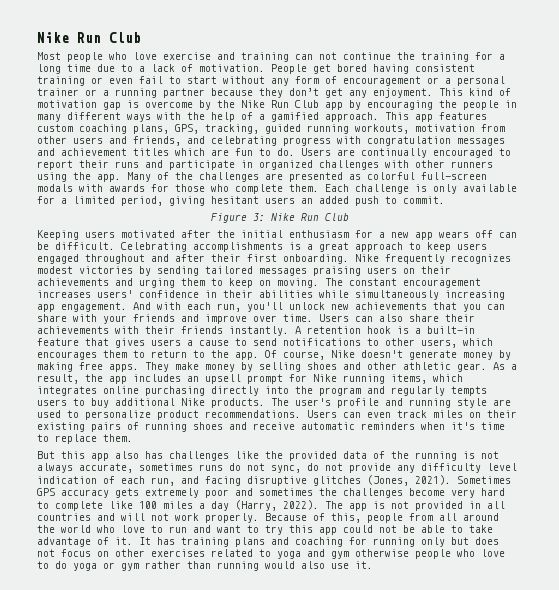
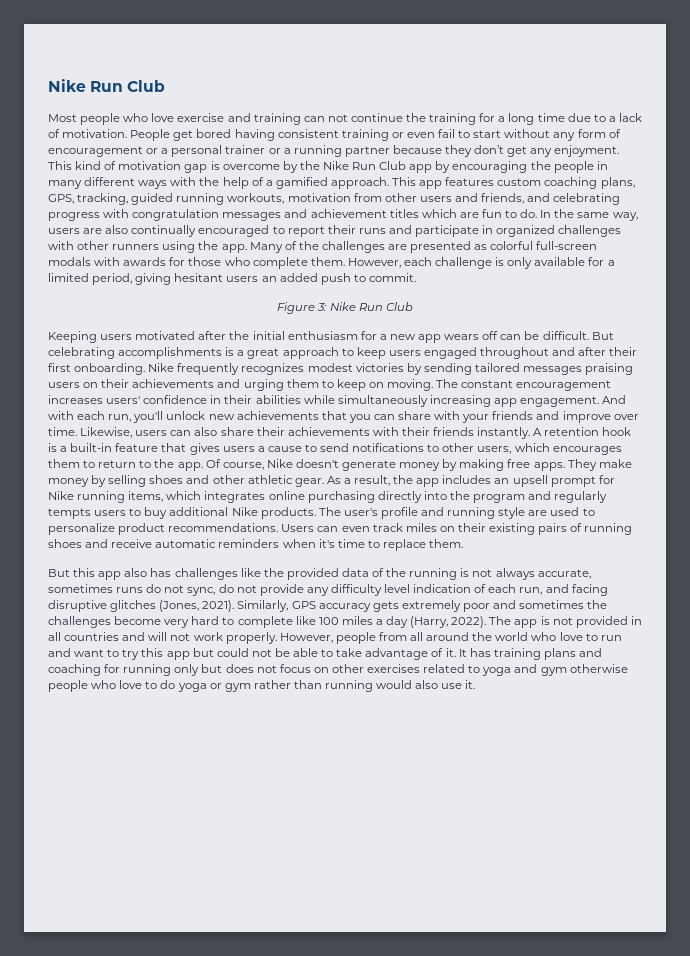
- Users are continually encouraged to report their runs and participate in organized challenges with other runners using the app.
+ In the same way, users are also continually encouraged to report their runs and participate in organized challenges with other runners using the app.
- Each challenge is only available for a limited period, giving hesitant users an added push to commit.
+ However, each challenge is only available for a limited period, giving hesitant users an added push to commit.
- Celebrating accomplishments is a great approach to keep users engaged throughout and after their first onboarding.
+ But celebrating accomplishments is a great approach to keep users engaged throughout and after their first onboarding.
- Users can also share their achievements with their friends instantly.
+ Likewise, users can also share their achievements with their friends instantly.
- Sometimes GPS accuracy gets extremely poor and sometimes the challenges become very hard to complete like 100 miles a day (Harry, 2022).
+ Similarly, GPS accuracy gets extremely poor and sometimes the challenges become very hard to complete like 100 miles a day (Harry, 2022).
- Because of this, people from all around the world who love to run and want to try this app could not be able to take advantage of it.
+ However, people from all around the world who love to run and want to try this app but could not be able to take advantage of it.

